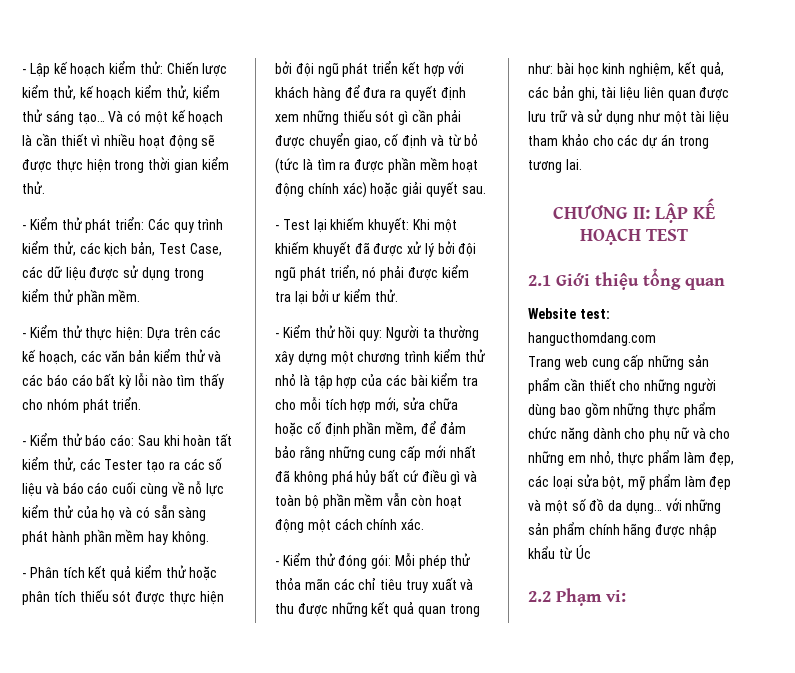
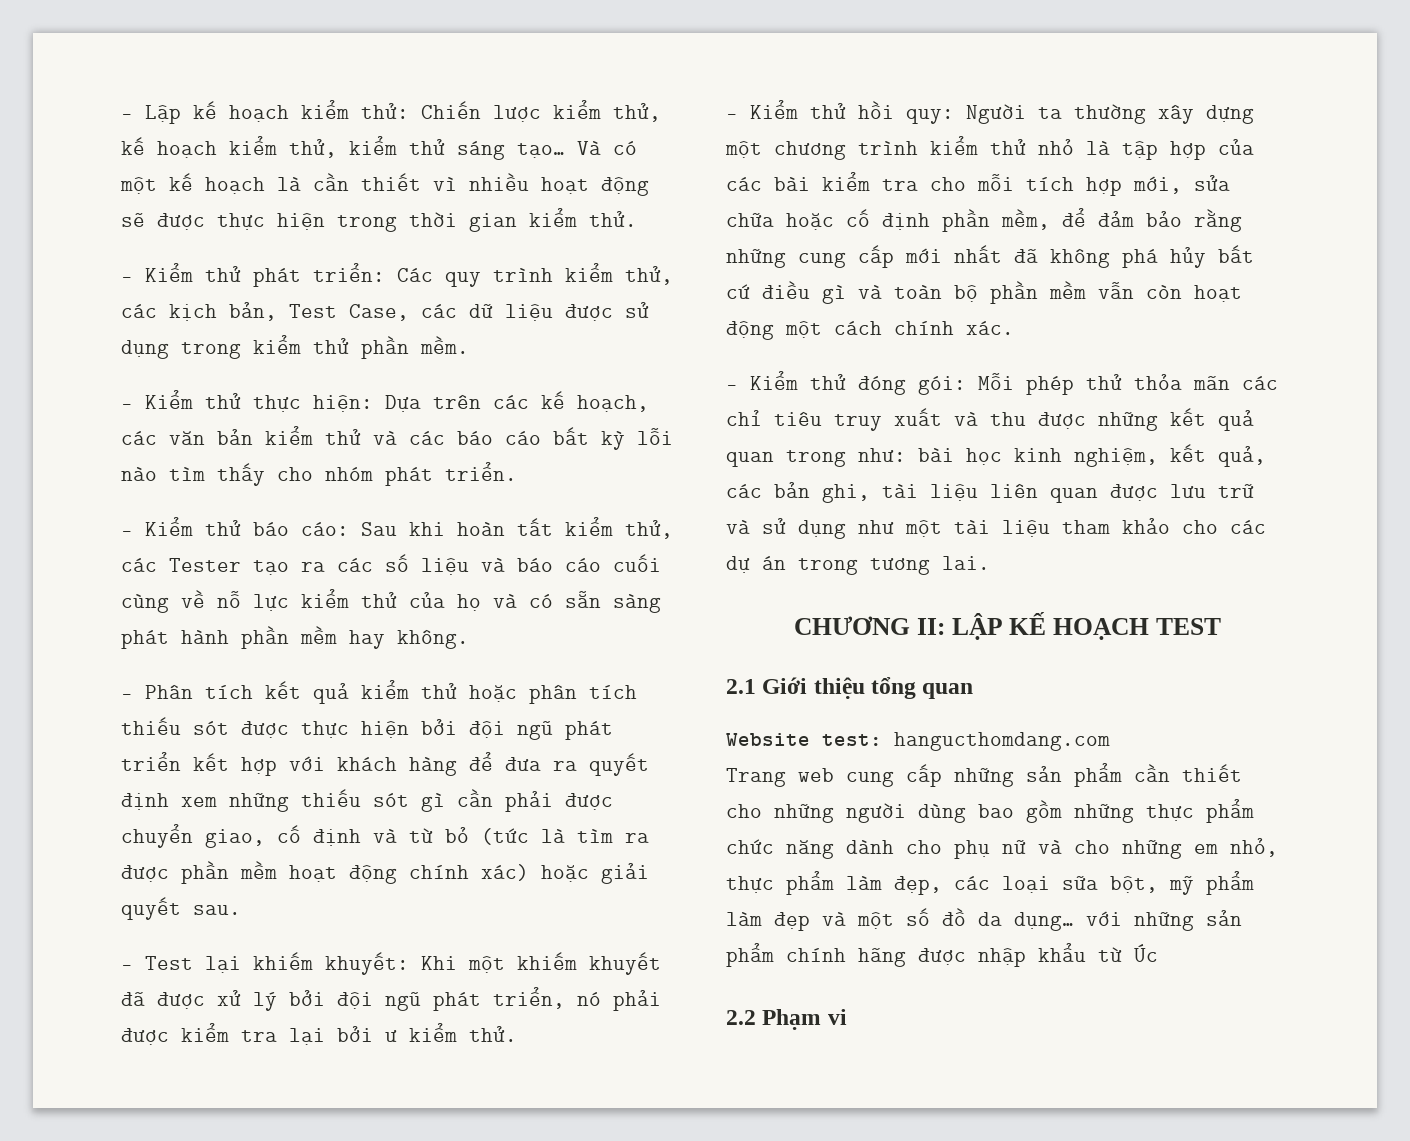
- Trang web cung cấp những sản phẩm cần thiết cho những người dùng bao gồm những thực phẩm chức năng dành cho phụ nữ và cho những em nhỏ, thực phẩm làm đẹp, các loại sửa bột, mỹ phẩm làm đẹp và một số đồ da dụng… với những sản phẩm chính hãng được nhập khẩu từ Úc
+ Trang web cung cấp những sản phẩm cần thiết cho những người dùng bao gồm những thực phẩm chức năng dành cho phụ nữ và cho những em nhỏ, thực phẩm làm đẹp, các loại sữa bột, mỹ phẩm làm đẹp và một số đồ da dụng… với những sản phẩm chính hãng được nhập khẩu từ Úc
- 2.2 Phạm vi:
+ 2.2 Phạm vi

